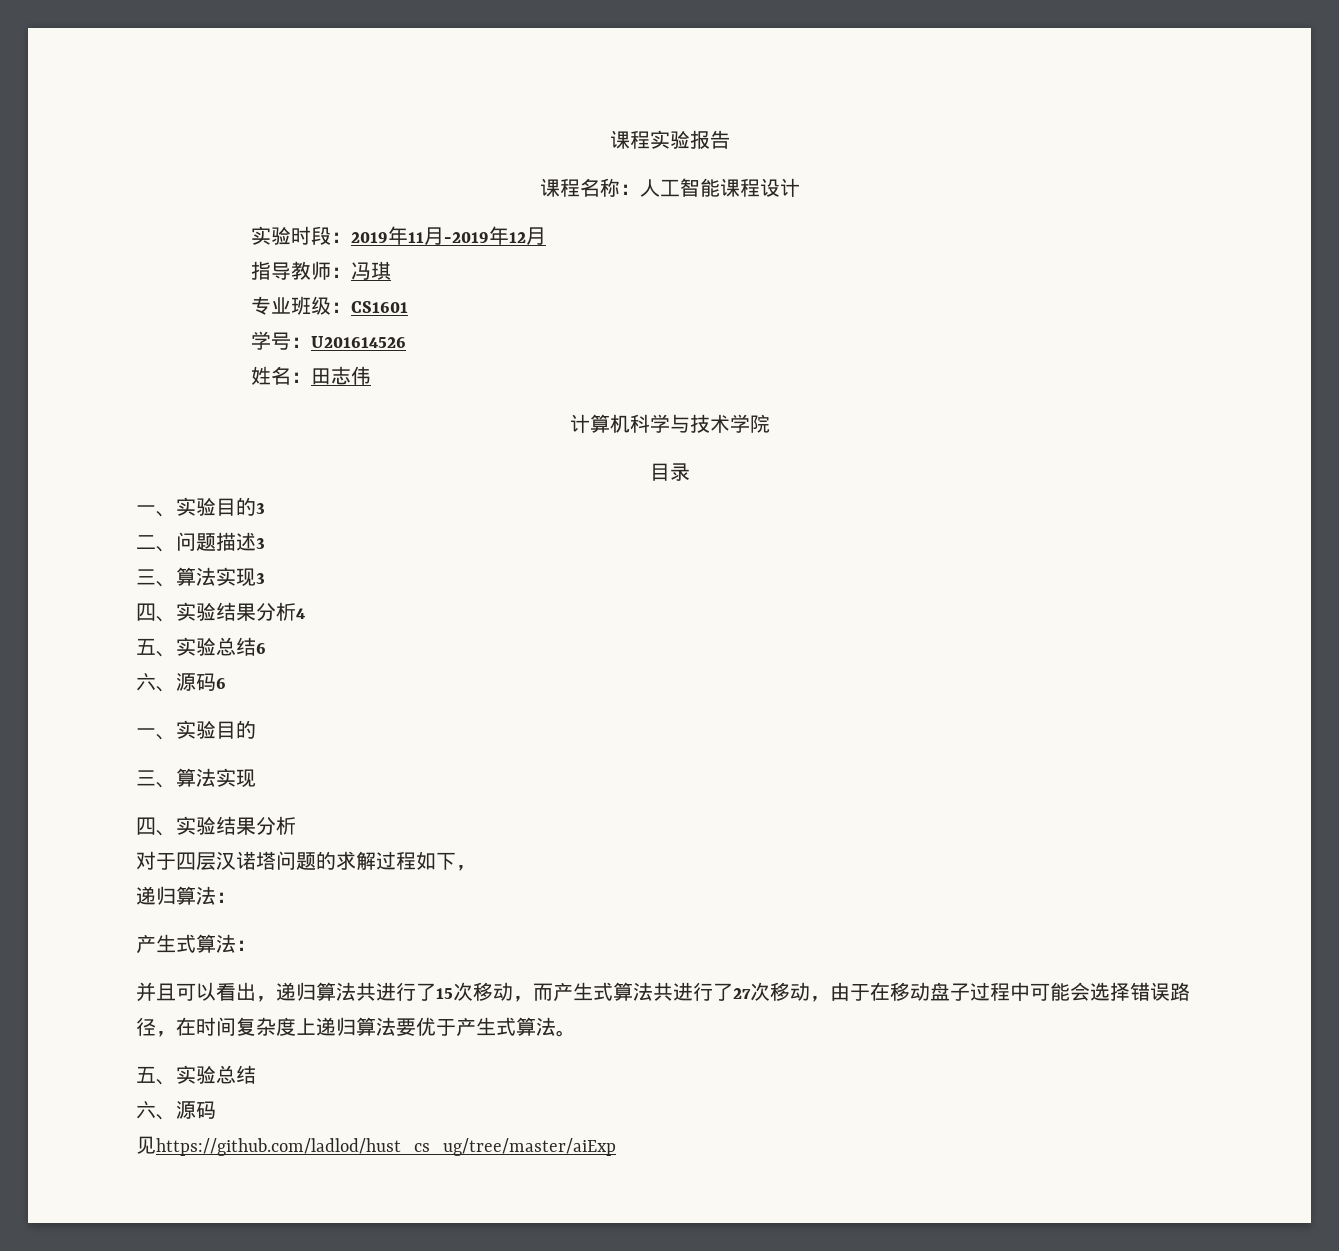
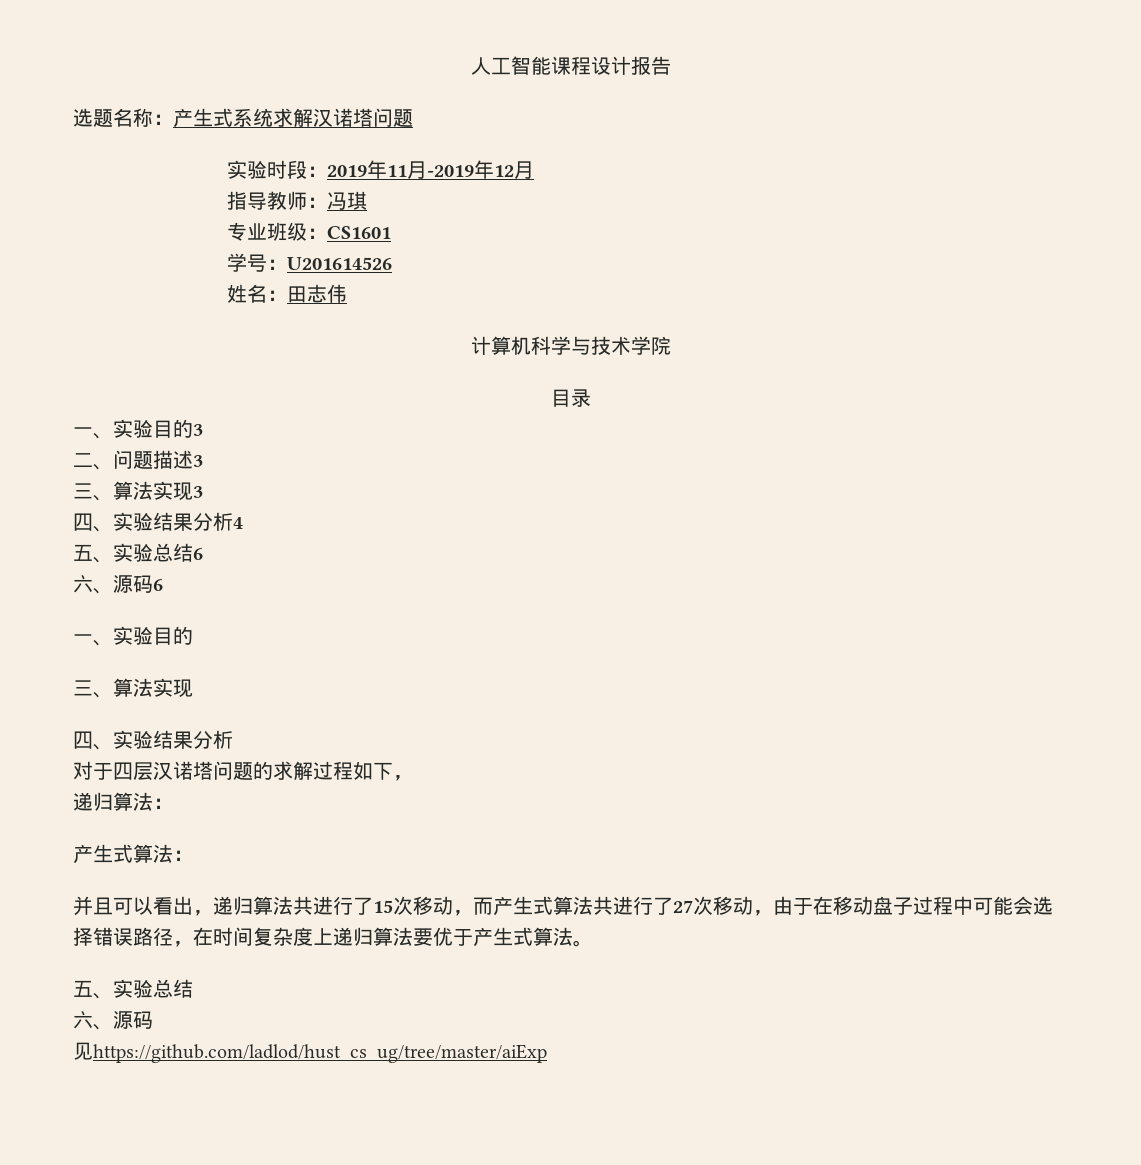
- 课程实验报告
- 课程名称：人工智能课程设计
+ 人工智能课程设计报告
+ 选题名称：产生式系统求解汉诺塔问题

